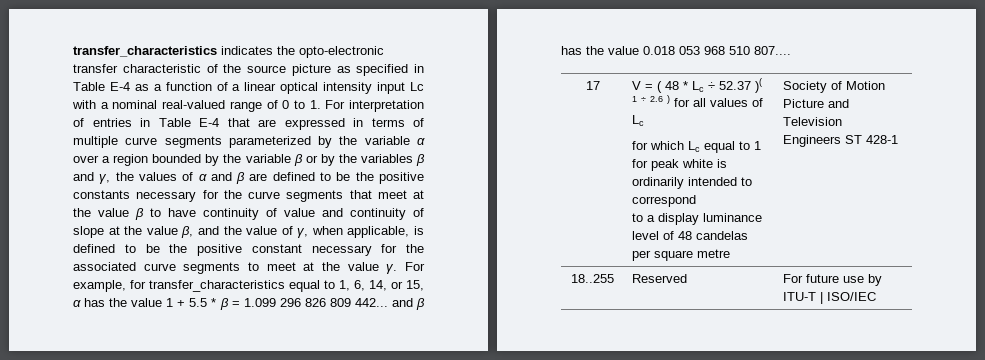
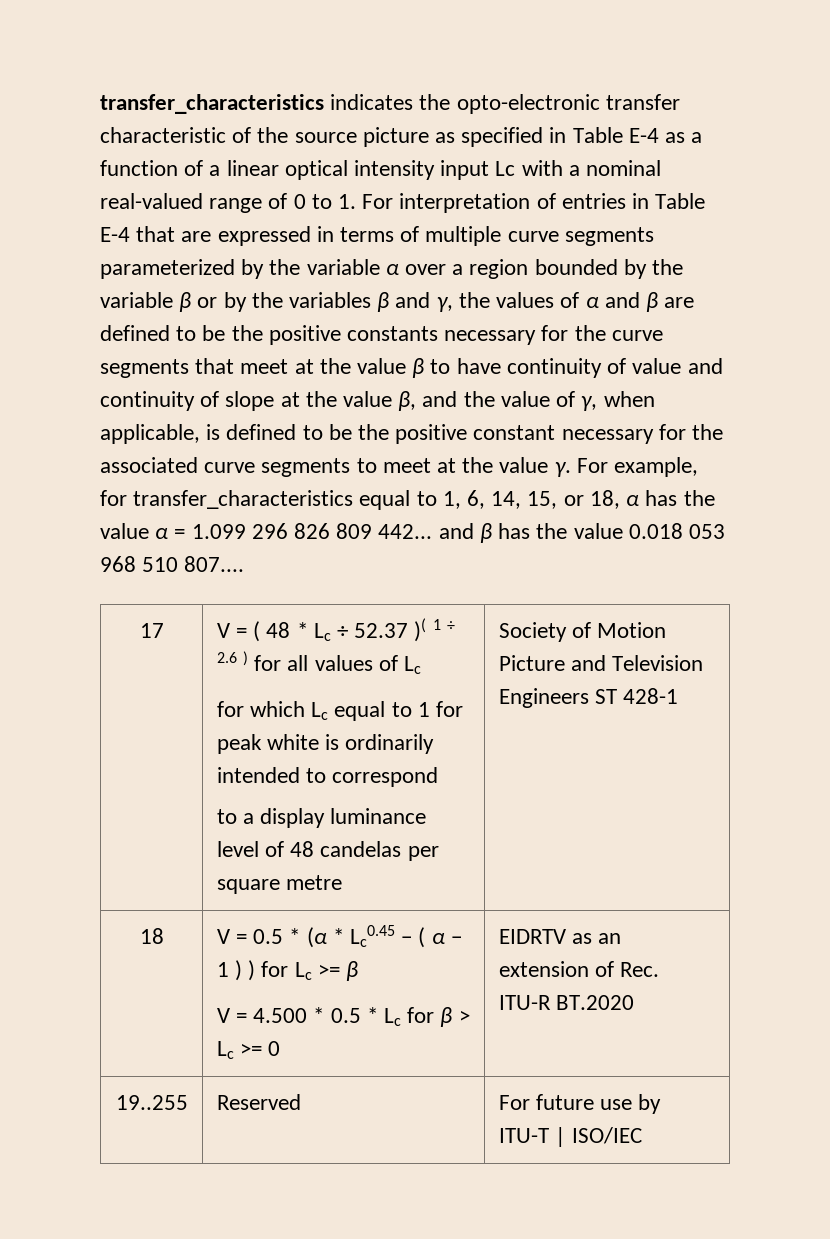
- For example, for transfer_characteristics equal to 1, 6, 14, or 15, α has the value 1 + 5.5 * β = 1.099 296 826 809 442... and β has the value 0.018 053 968 510 807....
+ For example, for transfer_characteristics equal to 1, 6, 14, 15, or 18, α has the value α = 1.099 296 826 809 442... and β has the value 0.018 053 968 510 807....
- 18..255 | Reserved | For future use by ITU-T | ISO/IEC
+ 18 | V = 0.5 * (α * Lc0.45 − ( α − 1 ) ) for Lc >= β
+ V = 4.500 * 0.5 * Lc for β > Lc >= 0 | EIDRTV as an extension of Rec. ITU-R BT.2020
+ 19..255 | Reserved | For future use by ITU-T | ISO/IEC

